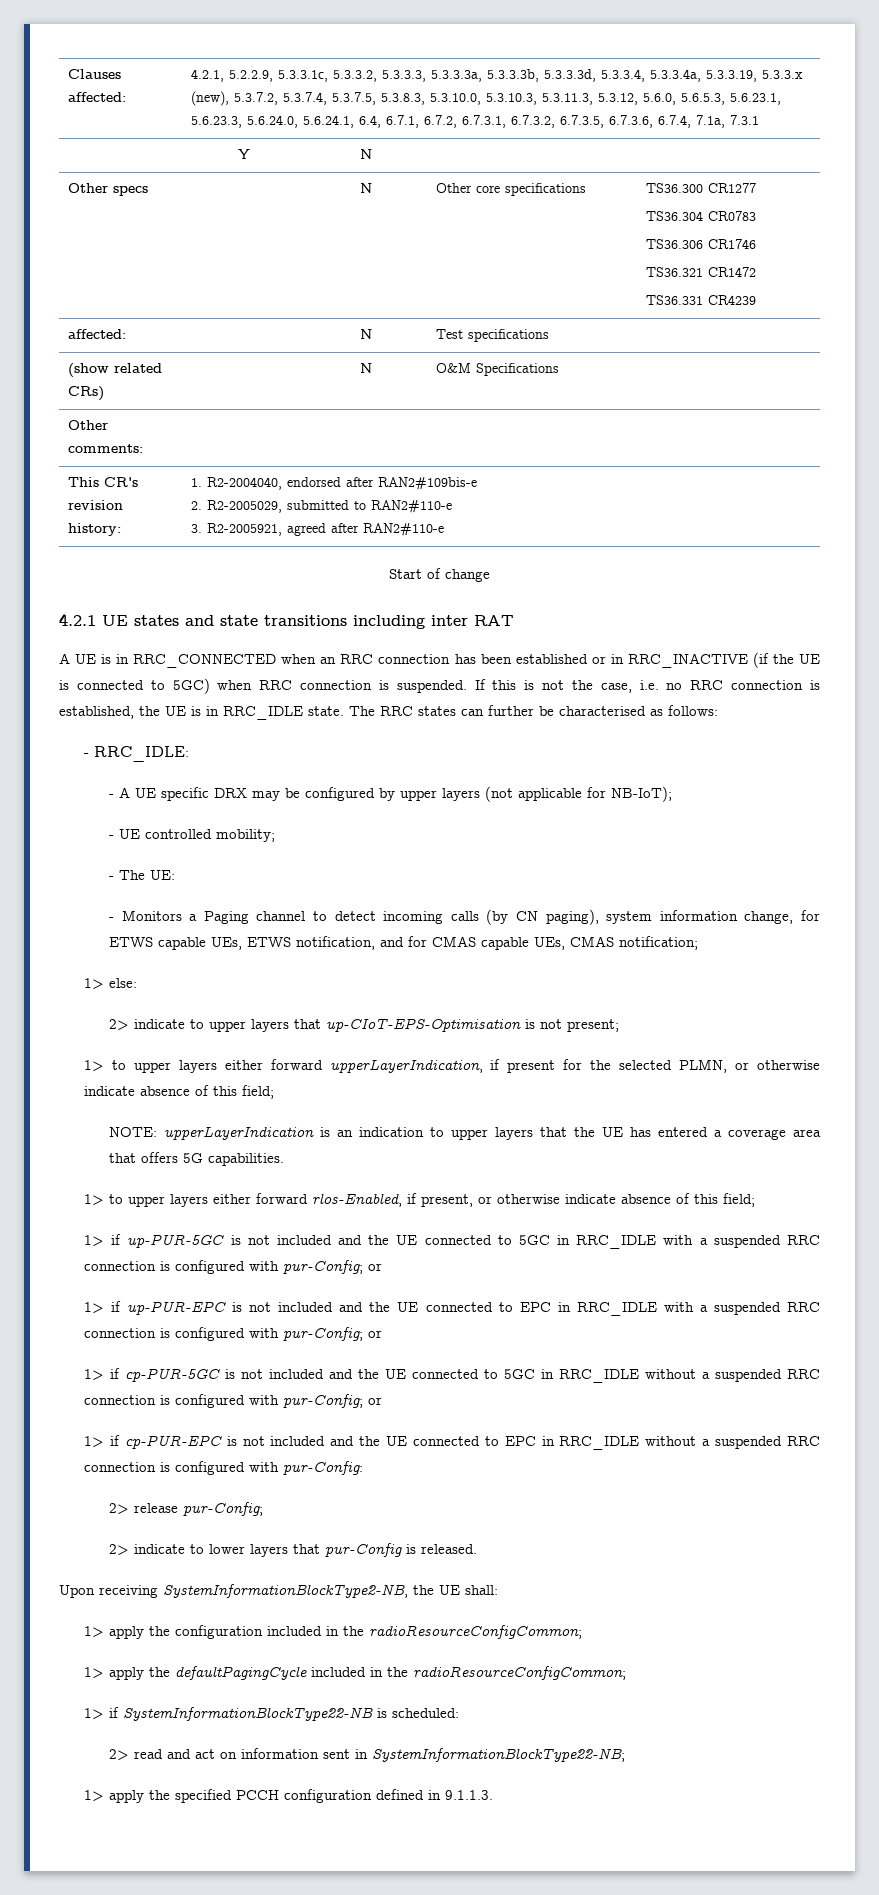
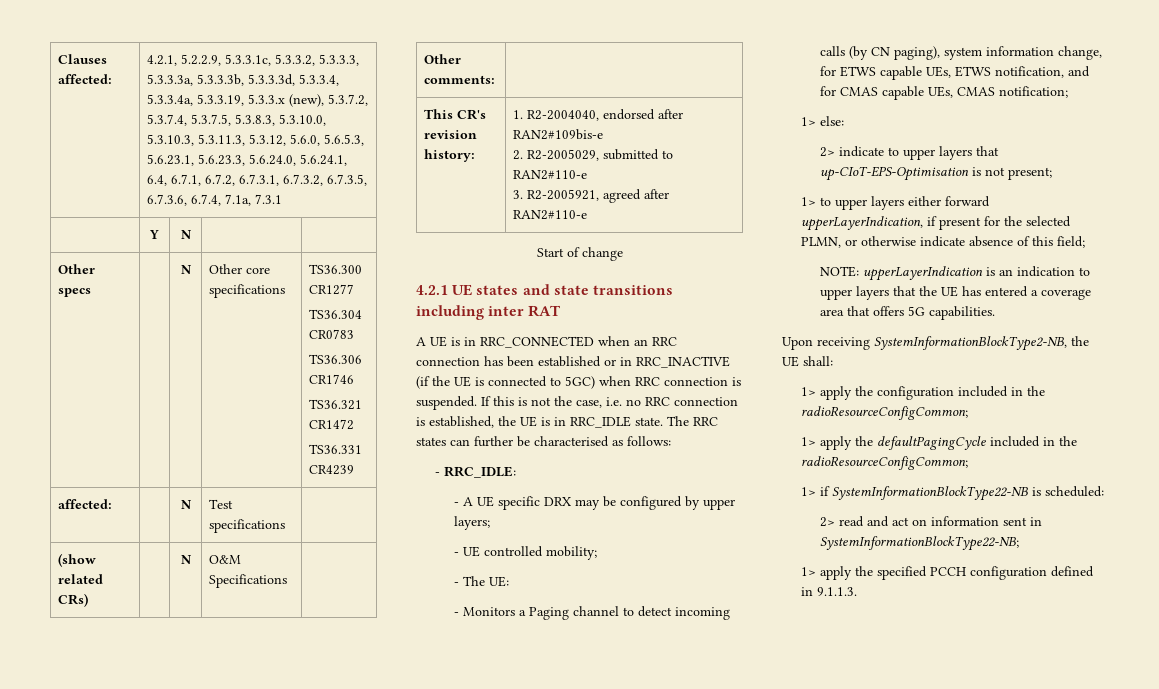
- - A UE specific DRX may be configured by upper layers (not applicable for NB-IoT);
+ - A UE specific DRX may be configured by upper layers;
- 1> to upper layers either forward rlos-Enabled, if present, or otherwise indicate absence of this field;
- 1> if up-PUR-5GC is not included and the UE connected to 5GC in RRC_IDLE with a suspended RRC connection is configured with pur-Config; or
- 1> if up-PUR-EPC is not included and the UE connected to EPC in RRC_IDLE with a suspended RRC connection is configured with pur-Config; or
- 1> if cp-PUR-5GC is not included and the UE connected to 5GC in RRC_IDLE without a suspended RRC connection is configured with pur-Config; or
- 1> if cp-PUR-EPC is not included and the UE connected to EPC in RRC_IDLE without a suspended RRC connection is configured with pur-Config:
- 2> release pur-Config;
- 2> indicate to lower layers that pur-Config is released.

